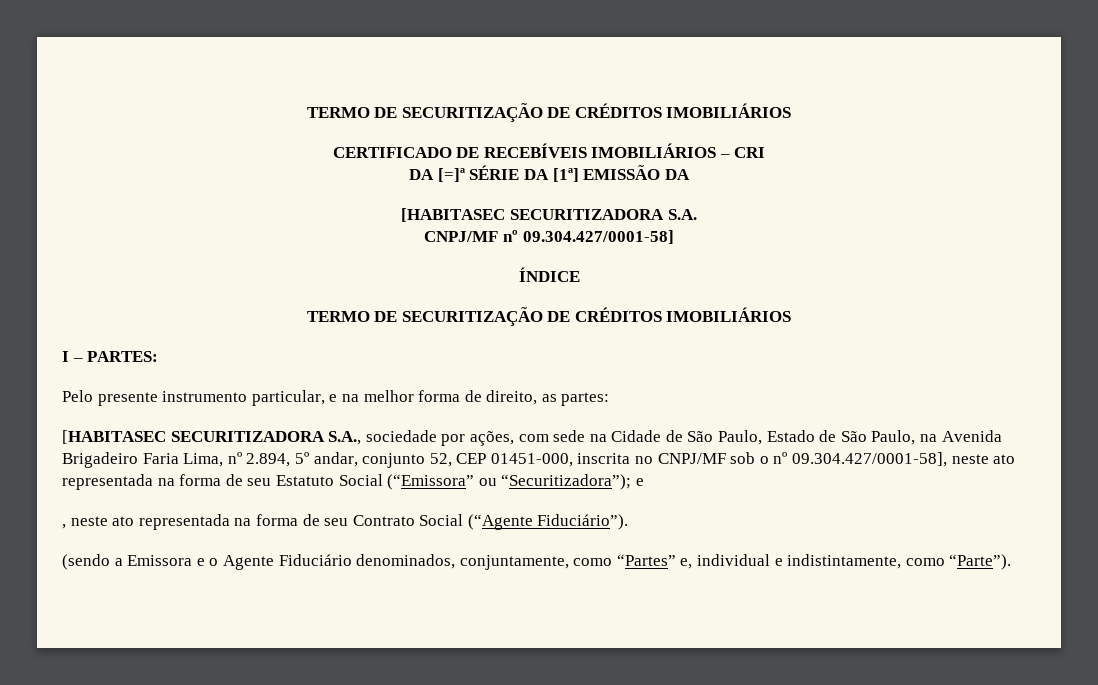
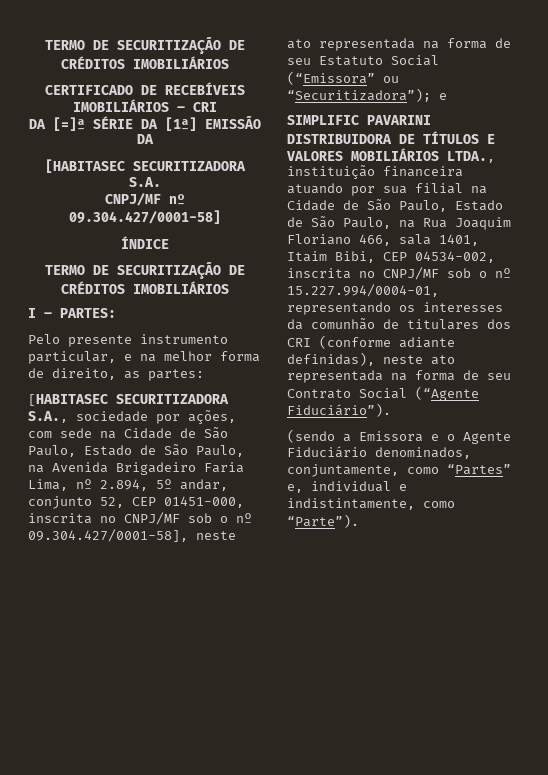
- , neste ato representada na forma de seu Contrato Social (“Agente Fiduciário”).
+ SIMPLIFIC PAVARINI DISTRIBUIDORA DE TÍTULOS E VALORES MOBILIÁRIOS LTDA., instituição financeira atuando por sua filial na Cidade de São Paulo, Estado de São Paulo, na Rua Joaquim Floriano 466, sala 1401, Itaim Bibi, CEP 04534-002, inscrita no CNPJ/MF sob o nº 15.227.994/0004-01, representando os interesses da comunhão de titulares dos CRI (conforme adiante definidas), neste ato representada na forma de seu Contrato Social (“Agente Fiduciário”).

